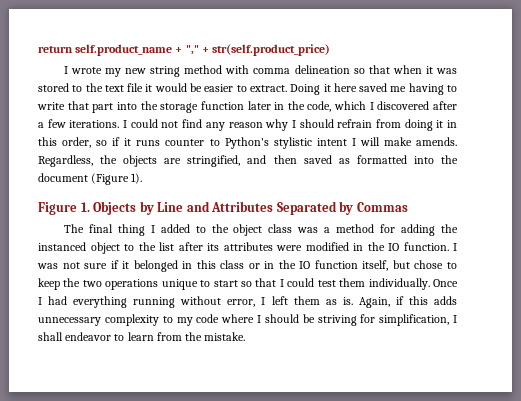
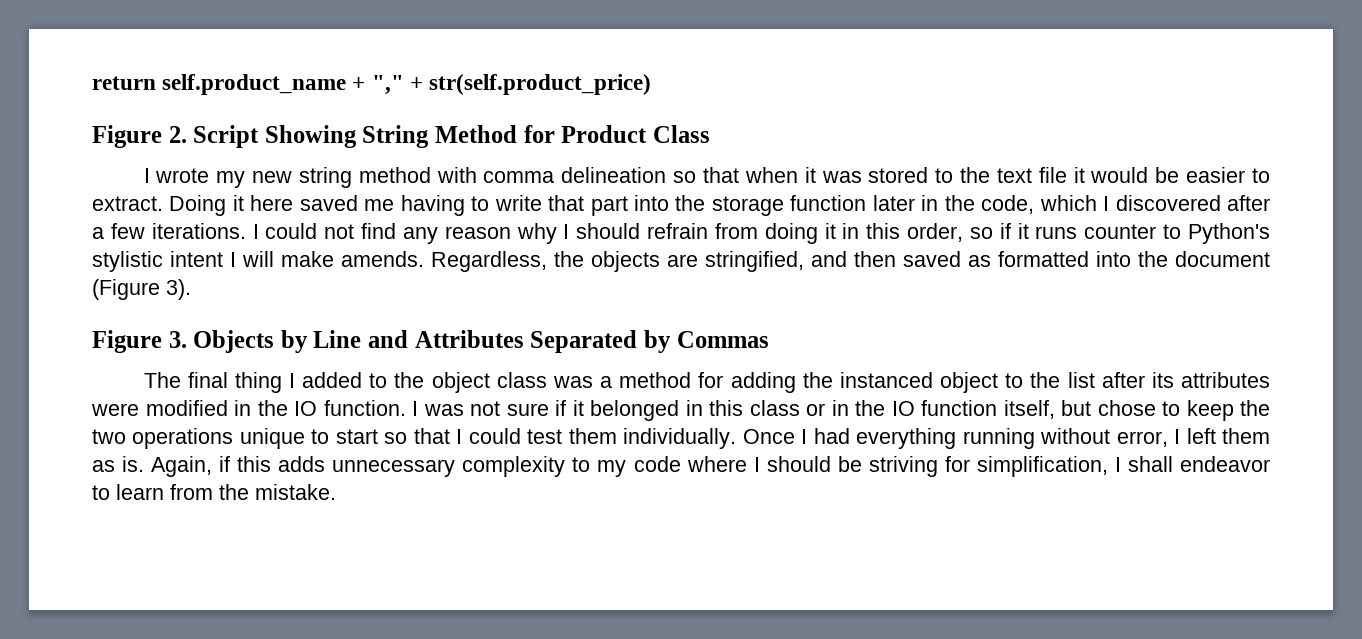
+ Figure 2. Script Showing String Method for Product Class
- Regardless, the objects are stringified, and then saved as formatted into the document (Figure 1).
- Figure 1. Objects by Line and Attributes Separated by Commas
+ Regardless, the objects are stringified, and then saved as formatted into the document (Figure 3).
+ Figure 3. Objects by Line and Attributes Separated by Commas

